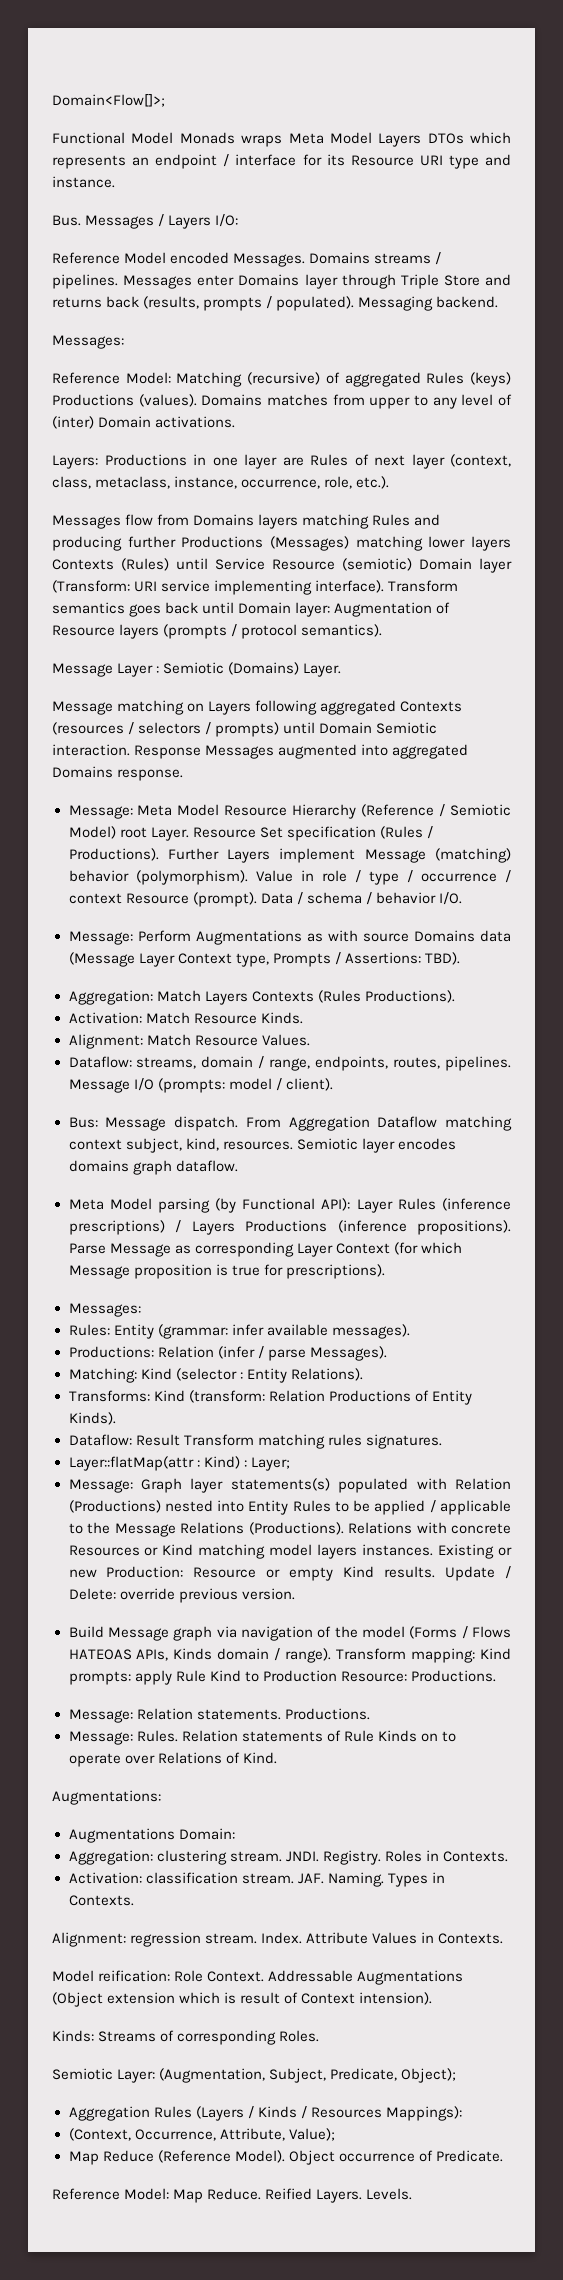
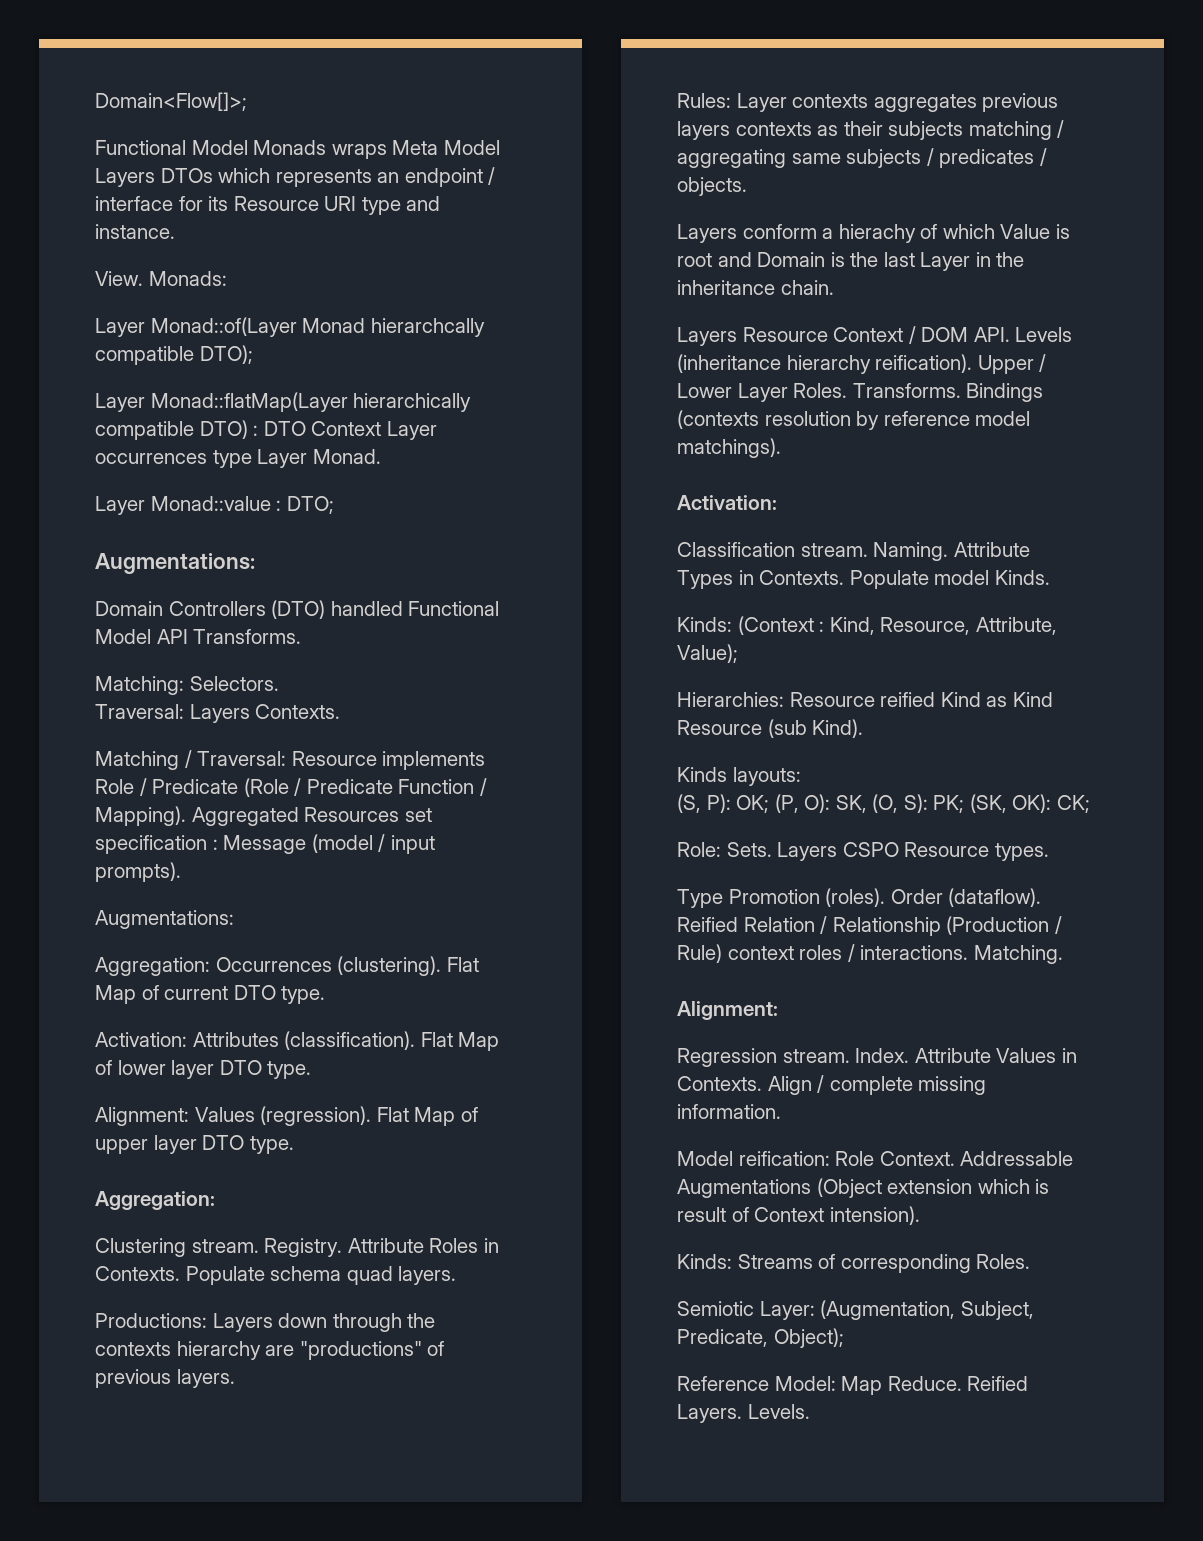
- Bus. Messages / Layers I/O:
- Reference Model encoded Messages. Domains streams / pipelines. Messages enter Domains layer through Triple Store and returns back (results, prompts / populated). Messaging backend.
- Messages:
- Reference Model: Matching (recursive) of aggregated Rules (keys) Productions (values). Domains matches from upper to any level of (inter) Domain activations.
- Layers: Productions in one layer are Rules of next layer (context, class, metaclass, instance, occurrence, role, etc.).
- Messages flow from Domains layers matching Rules and producing further Productions (Messages) matching lower layers Contexts (Rules) until Service Resource (semiotic) Domain layer (Transform: URI service implementing interface). Transform semantics goes back until Domain layer: Augmentation of Resource layers (prompts / protocol semantics).
- Message Layer : Semiotic (Domains) Layer.
- Message matching on Layers following aggregated Contexts (resources / selectors / prompts) until Domain Semiotic interaction. Response Messages augmented into aggregated Domains response.
- Message: Meta Model Resource Hierarchy (Reference / Semiotic Model) root Layer. Resource Set specification (Rules / Productions). Further Layers implement Message (matching) behavior (polymorphism). Value in role / type / occurrence / context Resource (prompt). Data / schema / behavior I/O.
- Message: Perform Augmentations as with source Domains data (Message Layer Context type, Prompts / Assertions: TBD).
- Aggregation: Match Layers Contexts (Rules Productions).
- Activation: Match Resource Kinds.
- Alignment: Match Resource Values.
- Dataflow: streams, domain / range, endpoints, routes, pipelines. Message I/O (prompts: model / client).
- Bus: Message dispatch. From Aggregation Dataflow matching context subject, kind, resources. Semiotic layer encodes domains graph dataflow.
- Meta Model parsing (by Functional API): Layer Rules (inference prescriptions) / Layers Productions (inference propositions). Parse Message as corresponding Layer Context (for which Message proposition is true for prescriptions).
- Messages:
- Rules: Entity (grammar: infer available messages).
- Productions: Relation (infer / parse Messages).
- Matching: Kind (selector : Entity Relations).
- Transforms: Kind (transform: Relation Productions of Entity Kinds).
- Dataflow: Result Transform matching rules signatures.
- Layer::flatMap(attr : Kind) : Layer;
- Message: Graph layer statements(s) populated with Relation (Productions) nested into Entity Rules to be applied / applicable to the Message Relations (Productions). Relations with concrete Resources or Kind matching model layers instances. Existing or new Production: Resource or empty Kind results. Update / Delete: override previous version.
- Build Message graph via navigation of the model (Forms / Flows HATEOAS APIs, Kinds domain / range). Transform mapping: Kind prompts: apply Rule Kind to Production Resource: Productions.
- Message: Relation statements. Productions.
- Message: Rules. Relation statements of Rule Kinds on to operate over Relations of Kind.
+ View. Monads:
+ Layer Monad::of(Layer Monad hierarchcally compatible DTO);
+ Layer Monad::flatMap(Layer hierarchically compatible DTO) : DTO Context Layer occurrences type Layer Monad.
+ Layer Monad::value : DTO;
  Augmentations:
- Augmentations Domain:
- Aggregation: clustering stream. JNDI. Registry. Roles in Contexts.
- Activation: classification stream. JAF. Naming. Types in Contexts.
- Alignment: regression stream.
+ Domain Controllers (DTO) handled Functional Model API Transforms.
+ Matching: Selectors.
+ Traversal: Layers Contexts.
+ Matching / Traversal: Resource implements Role / Predicate (Role / Predicate Function / Mapping). Aggregated Resources set specification : Message (model / input prompts).
+ Augmentations:
+ Aggregation: Occurrences (clustering). Flat Map of current DTO type.
+ Activation: Attributes (classification). Flat Map of lower layer DTO type.
+ Alignment: Values (regression). Flat Map of upper layer DTO type.
+ Aggregation:
+ Clustering stream. Registry. Attribute Roles in Contexts. Populate schema quad layers.
+ Productions: Layers down through the contexts hierarchy are "productions" of previous layers.
+ Rules: Layer contexts aggregates previous layers contexts as their subjects matching / aggregating same subjects / predicates / objects.
+ Layers conform a hierachy of which Value is root and Domain is the last Layer in the inheritance chain.
+ Layers Resource Context / DOM API. Levels (inheritance hierarchy reification). Upper / Lower Layer Roles. Transforms. Bindings (contexts resolution by reference model matchings).
+ Activation:
+ Classification stream. Naming. Attribute Types in Contexts. Populate model Kinds.
+ Kinds: (Context : Kind, Resource, Attribute, Value);
+ Hierarchies: Resource reified Kind as Kind Resource (sub Kind).
+ Kinds layouts:
+ (S, P): OK; (P, O): SK, (O, S): PK; (SK, OK): CK;
+ Role: Sets. Layers CSPO Resource types.
+ Type Promotion (roles). Order (dataflow). Reified Relation / Relationship (Production / Rule) context roles / interactions. Matching.
+ Alignment:
+ Regression stream.
+ Align / complete missing information.
- Aggregation Rules (Layers / Kinds / Resources Mappings):
- (Context, Occurrence, Attribute, Value);
- Map Reduce (Reference Model). Object occurrence of Predicate.

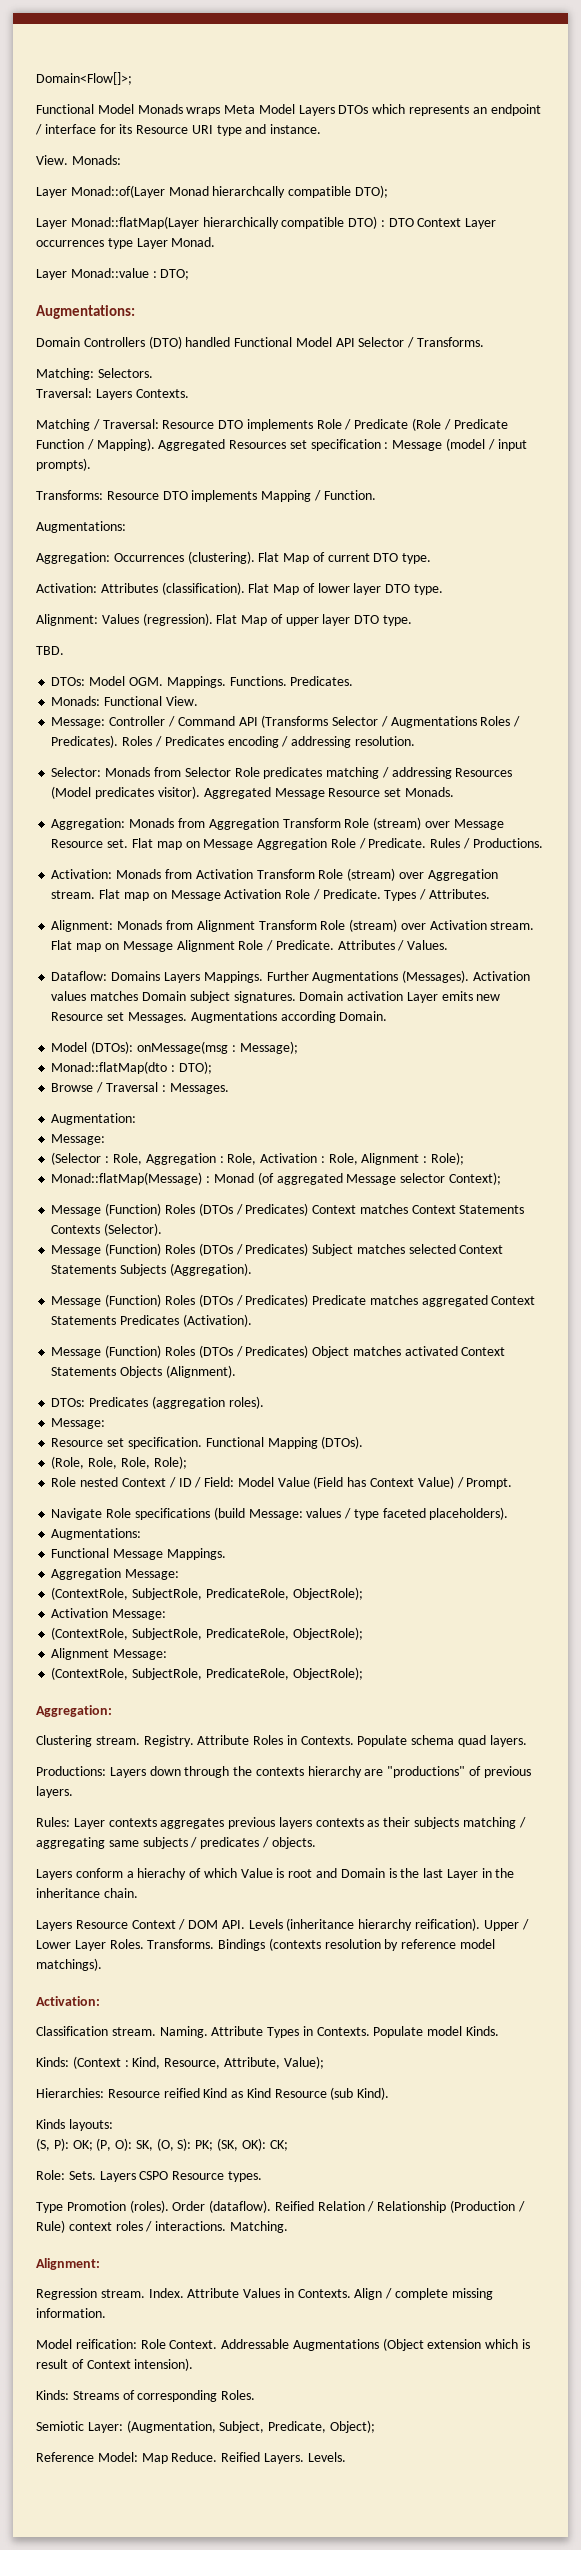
- Domain Controllers (DTO) handled Functional Model API Transforms.
+ Domain Controllers (DTO) handled Functional Model API Selector / Transforms.
- Matching / Traversal: Resource implements Role / Predicate (Role / Predicate Function / Mapping).
+ Matching / Traversal: Resource DTO implements Role / Predicate (Role / Predicate Function / Mapping).
+ Transforms: Resource DTO implements Mapping / Function.
+ TBD.
+ DTOs: Model OGM. Mappings. Functions. Predicates.
+ Monads: Functional View.
+ Message: Controller / Command API (Transforms Selector / Augmentations Roles / Predicates). Roles / Predicates encoding / addressing resolution.
+ Selector: Monads from Selector Role predicates matching / addressing Resources (Model predicates visitor). Aggregated Message Resource set Monads.
+ Aggregation: Monads from Aggregation Transform Role (stream) over Message Resource set. Flat map on Message Aggregation Role / Predicate. Rules / Productions.
+ Activation: Monads from Activation Transform Role (stream) over Aggregation stream. Flat map on Message Activation Role / Predicate. Types / Attributes.
+ Alignment: Monads from Alignment Transform Role (stream) over Activation stream. Flat map on Message Alignment Role / Predicate. Attributes / Values.
+ Dataflow: Domains Layers Mappings. Further Augmentations (Messages). Activation values matches Domain subject signatures. Domain activation Layer emits new Resource set Messages. Augmentations according Domain.
+ Model (DTOs): onMessage(msg : Message);
+ Monad::flatMap(dto : DTO);
+ Browse / Traversal : Messages.
+ Augmentation:
+ Message:
+ (Selector : Role, Aggregation : Role, Activation : Role, Alignment : Role);
+ Monad::flatMap(Message) : Monad (of aggregated Message selector Context);
+ Message (Function) Roles (DTOs / Predicates) Context matches Context Statements Contexts (Selector).
+ Message (Function) Roles (DTOs / Predicates) Subject matches selected Context Statements Subjects (Aggregation).
+ Message (Function) Roles (DTOs / Predicates) Predicate matches aggregated Context Statements Predicates (Activation).
+ Message (Function) Roles (DTOs / Predicates) Object matches activated Context Statements Objects (Alignment).
+ DTOs: Predicates (aggregation roles).
+ Message:
+ Resource set specification. Functional Mapping (DTOs).
+ (Role, Role, Role, Role);
+ Role nested Context / ID / Field: Model Value (Field has Context Value) / Prompt.
+ Navigate Role specifications (build Message: values / type faceted placeholders).
+ Augmentations:
+ Functional Message Mappings.
+ Aggregation Message:
+ (ContextRole, SubjectRole, PredicateRole, ObjectRole);
+ Activation Message:
+ (ContextRole, SubjectRole, PredicateRole, ObjectRole);
+ Alignment Message:
+ (ContextRole, SubjectRole, PredicateRole, ObjectRole);

